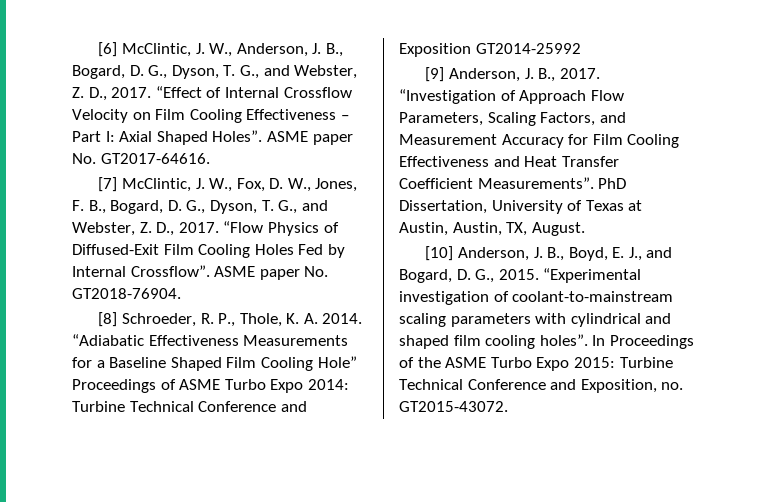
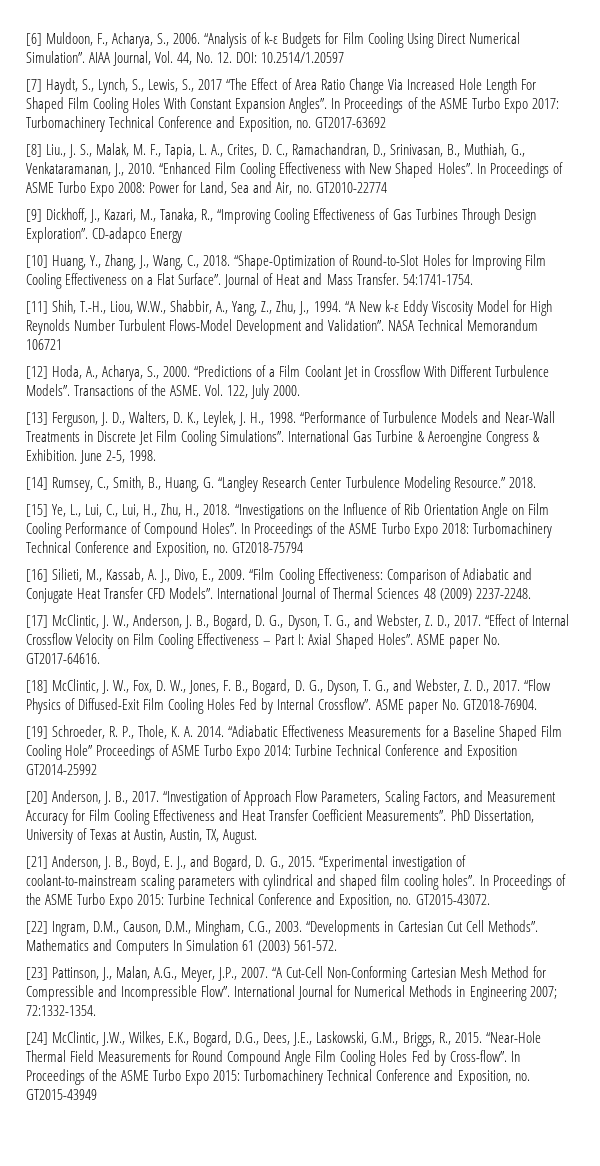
- [6] McClintic, J. W., Anderson, J. B., Bogard, D. G., Dyson, T. G., and Webster, Z. D., 2017.
+ [6] Muldoon, F., Acharya, S., 2006. “Analysis of k-ε Budgets for Film Cooling Using Direct Numerical Simulation”. AIAA Journal, Vol. 44, No. 12. DOI: 10.2514/1.20597
+ [7] Haydt, S., Lynch, S., Lewis, S., 2017 “The Effect of Area Ratio Change Via Increased Hole Length For Shaped Film Cooling Holes With Constant Expansion Angles”. In Proceedings of the ASME Turbo Expo 2017: Turbomachinery Technical Conference and Exposition, no. GT2017-63692
+ [8] Liu., J. S., Malak, M. F., Tapia, L. A., Crites, D. C., Ramachandran, D., Srinivasan, B., Muthiah, G., Venkataramanan, J., 2010. “Enhanced Film Cooling Effectiveness with New Shaped Holes”. In Proceedings of ASME Turbo Expo 2008: Power for Land, Sea and Air, no. GT2010-22774
+ [9] Dickhoff, J., Kazari, M., Tanaka, R., “Improving Cooling Effectiveness of Gas Turbines Through Design Exploration”. CD-adapco Energy
+ [10] Huang, Y., Zhang, J., Wang, C., 2018. “Shape-Optimization of Round-to-Slot Holes for Improving Film Cooling Effectiveness on a Flat Surface”. Journal of Heat and Mass Transfer. 54:1741-1754.
+ [11] Shih, T.-H., Liou, W.W., Shabbir, A., Yang, Z., Zhu, J., 1994. “A New k-ε Eddy Viscosity Model for High Reynolds Number Turbulent Flows-Model Development and Validation”. NASA Technical Memorandum 106721
+ [12] Hoda, A., Acharya, S., 2000. “Predictions of a Film Coolant Jet in Crossflow With Different Turbulence Models”. Transactions of the ASME. Vol. 122, July 2000.
+ [13] Ferguson, J. D., Walters, D. K., Leylek, J. H., 1998. “Performance of Turbulence Models and Near-Wall Treatments in Discrete Jet Film Cooling Simulations”. International Gas Turbine & Aeroengine Congress & Exhibition. June 2-5, 1998.
+ [14] Rumsey, C., Smith, B., Huang, G. “Langley Research Center Turbulence Modeling Resource.” 2018.
+ [15] Ye, L., Lui, C., Lui, H., Zhu, H., 2018. “Investigations on the Influence of Rib Orientation Angle on Film Cooling Performance of Compound Holes”. In Proceedings of the ASME Turbo Expo 2018: Turbomachinery Technical Conference and Exposition, no. GT2018-75794
+ [16] Silieti, M., Kassab, A. J., Divo, E., 2009. “Film Cooling Effectiveness: Comparison of Adiabatic and Conjugate Heat Transfer CFD Models”. International Journal of Thermal Sciences 48 (2009) 2237-2248.
+ [17] McClintic, J. W., Anderson, J. B., Bogard, D. G., Dyson, T. G., and Webster, Z. D., 2017.
- [7] McClintic, J. W., Fox, D. W., Jones, F. B., Bogard, D. G., Dyson, T. G., and Webster, Z. D., 2017.
+ [18] McClintic, J. W., Fox, D. W., Jones, F. B., Bogard, D. G., Dyson, T. G., and Webster, Z. D., 2017.
- [8] Schroeder, R. P., Thole, K. A. 2014.
+ [19] Schroeder, R. P., Thole, K. A. 2014.
- [9] Anderson, J. B., 2017.
+ [20] Anderson, J. B., 2017.
- [10] Anderson, J. B., Boyd, E. J., and Bogard, D. G., 2015.
+ [21] Anderson, J. B., Boyd, E. J., and Bogard, D. G., 2015.
+ [22] Ingram, D.M., Causon, D.M., Mingham, C.G., 2003. “Developments in Cartesian Cut Cell Methods”. Mathematics and Computers In Simulation 61 (2003) 561-572.
+ [23] Pattinson, J., Malan, A.G., Meyer, J.P., 2007. “A Cut-Cell Non-Conforming Cartesian Mesh Method for Compressible and Incompressible Flow”. International Journal for Numerical Methods in Engineering 2007; 72:1332-1354.
+ [24] McClintic, J.W., Wilkes, E.K., Bogard, D.G., Dees, J.E., Laskowski, G.M., Briggs, R., 2015. “Near-Hole Thermal Field Measurements for Round Compound Angle Film Cooling Holes Fed by Cross-flow”. In Proceedings of the ASME Turbo Expo 2015: Turbomachinery Technical Conference and Exposition, no. GT2015-43949

